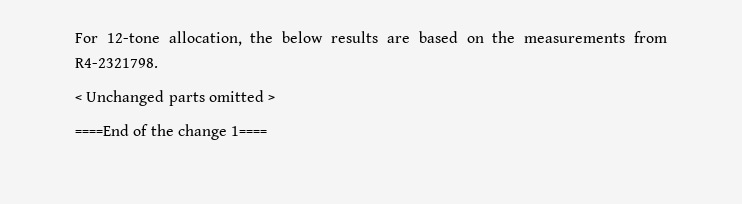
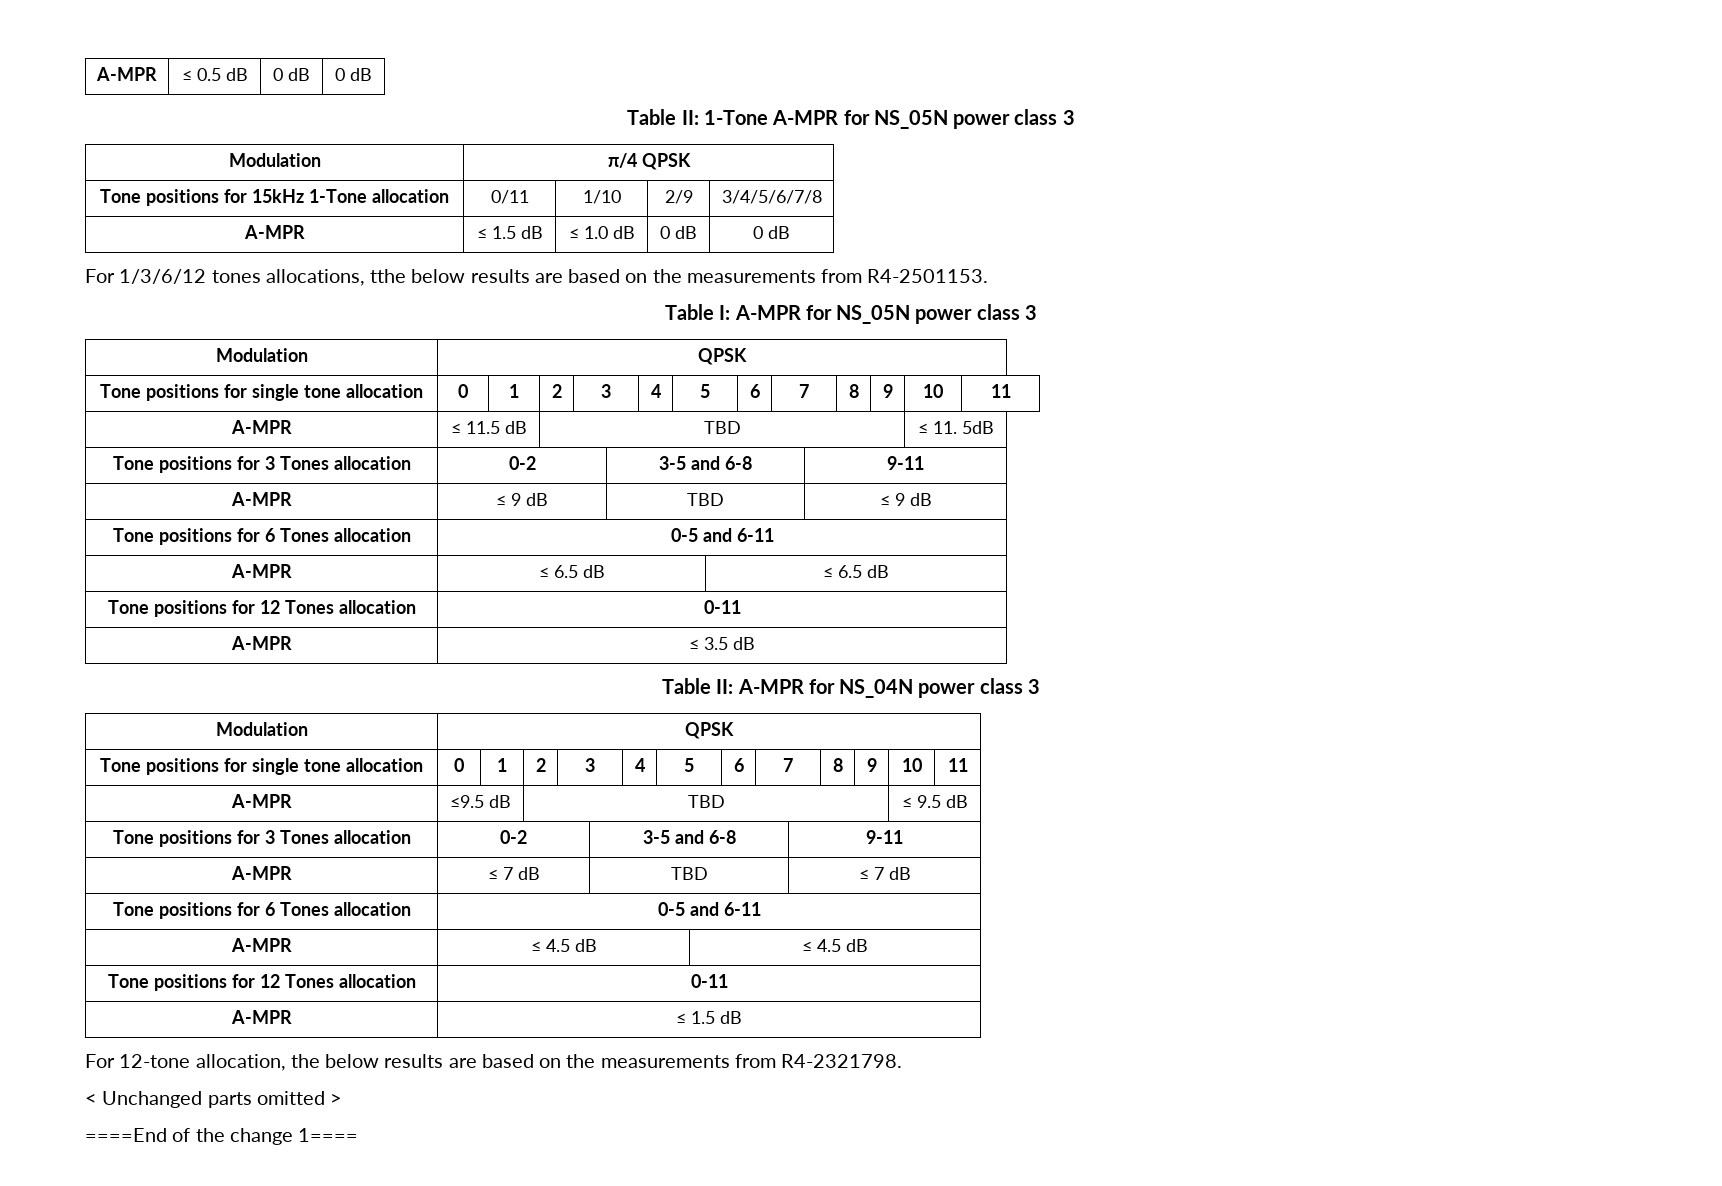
+ A-MPR | ≤ 0.5 dB | 0 dB | 0 dB
+ Table II: 1-Tone A-MPR for NS_05N power class 3
+ Modulation | π/4 QPSK
+ Tone positions for 15kHz 1-Tone allocation | 0/11 | 1/10 | 2/9 | 3/4/5/6/7/8
+ A-MPR | ≤ 1.5 dB | ≤ 1.0 dB | 0 dB | 0 dB
+ For 1/3/6/12 tones allocations, tthe below results are based on the measurements from R4-2501153.
+ Table I: A-MPR for NS_05N power class 3
+ Modulation | QPSK
+ Tone positions for single tone allocation | 0 | 1 | 2 | 3 | 4 | 5 | 6 | 7 | 8 | 9 | 10 | 11
+ A-MPR | ≤ 11.5 dB | TBD | ≤ 11. 5dB
+ Tone positions for 3 Tones allocation | 0-2 | 3-5 and 6-8 | 9-11
+ A-MPR | ≤ 9 dB | TBD | ≤ 9 dB
+ Tone positions for 6 Tones allocation | 0-5 and 6-11
+ A-MPR | ≤ 6.5 dB | ≤ 6.5 dB
+ Tone positions for 12 Tones allocation | 0-11
+ A-MPR | ≤ 3.5 dB
+ Table II: A-MPR for NS_04N power class 3
+ Modulation | QPSK
+ Tone positions for single tone allocation | 0 | 1 | 2 | 3 | 4 | 5 | 6 | 7 | 8 | 9 | 10 | 11
+ A-MPR | ≤9.5 dB | TBD | ≤ 9.5 dB
+ Tone positions for 3 Tones allocation | 0-2 | 3-5 and 6-8 | 9-11
+ A-MPR | ≤ 7 dB | TBD | ≤ 7 dB
+ Tone positions for 6 Tones allocation | 0-5 and 6-11
+ A-MPR | ≤ 4.5 dB | ≤ 4.5 dB
+ Tone positions for 12 Tones allocation | 0-11
+ A-MPR | ≤ 1.5 dB

